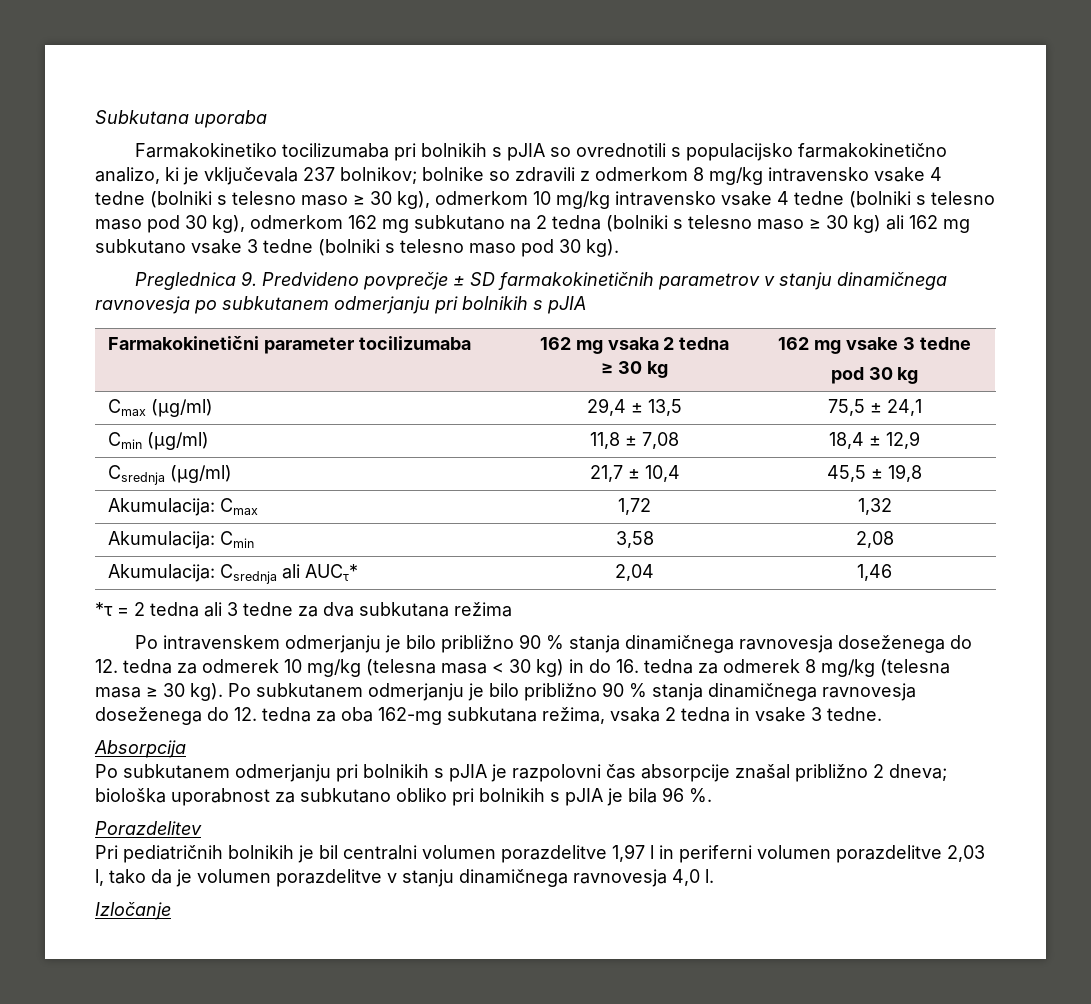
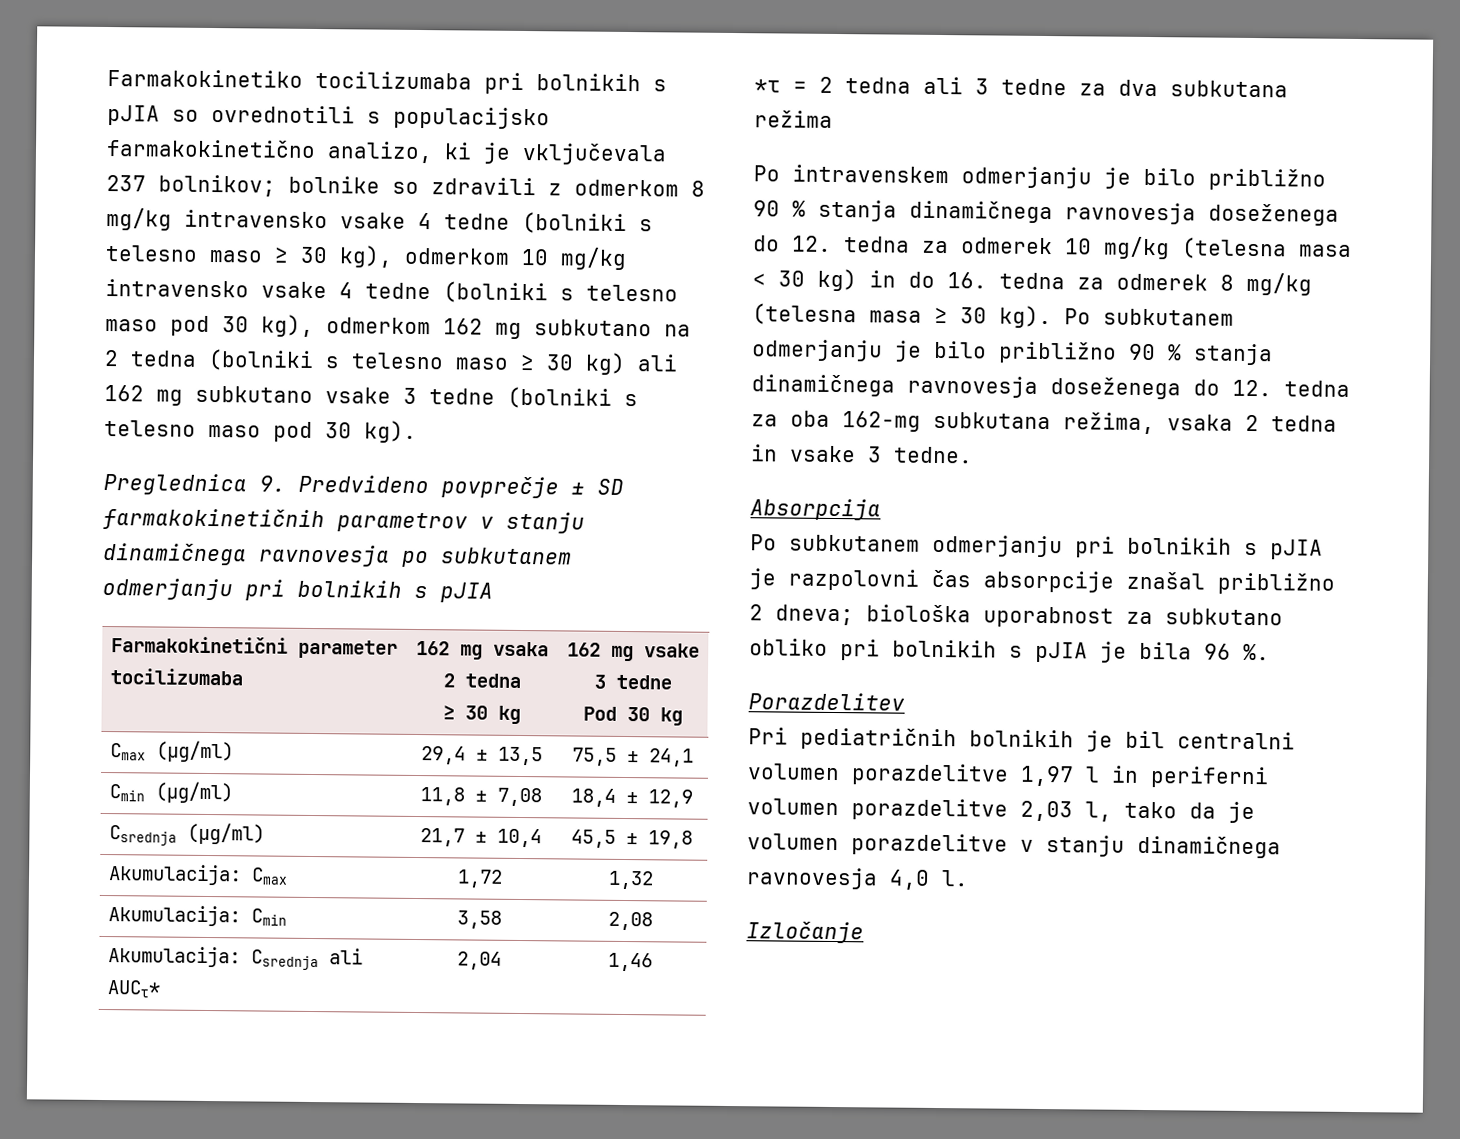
- Subkutana uporaba
  Farmakokinetični parameter tocilizumaba | 162 mg vsaka 2 tedna
  ≥ 30 kg | 162 mg vsake 3 tedne
- pod 30 kg
+ Pod 30 kg

